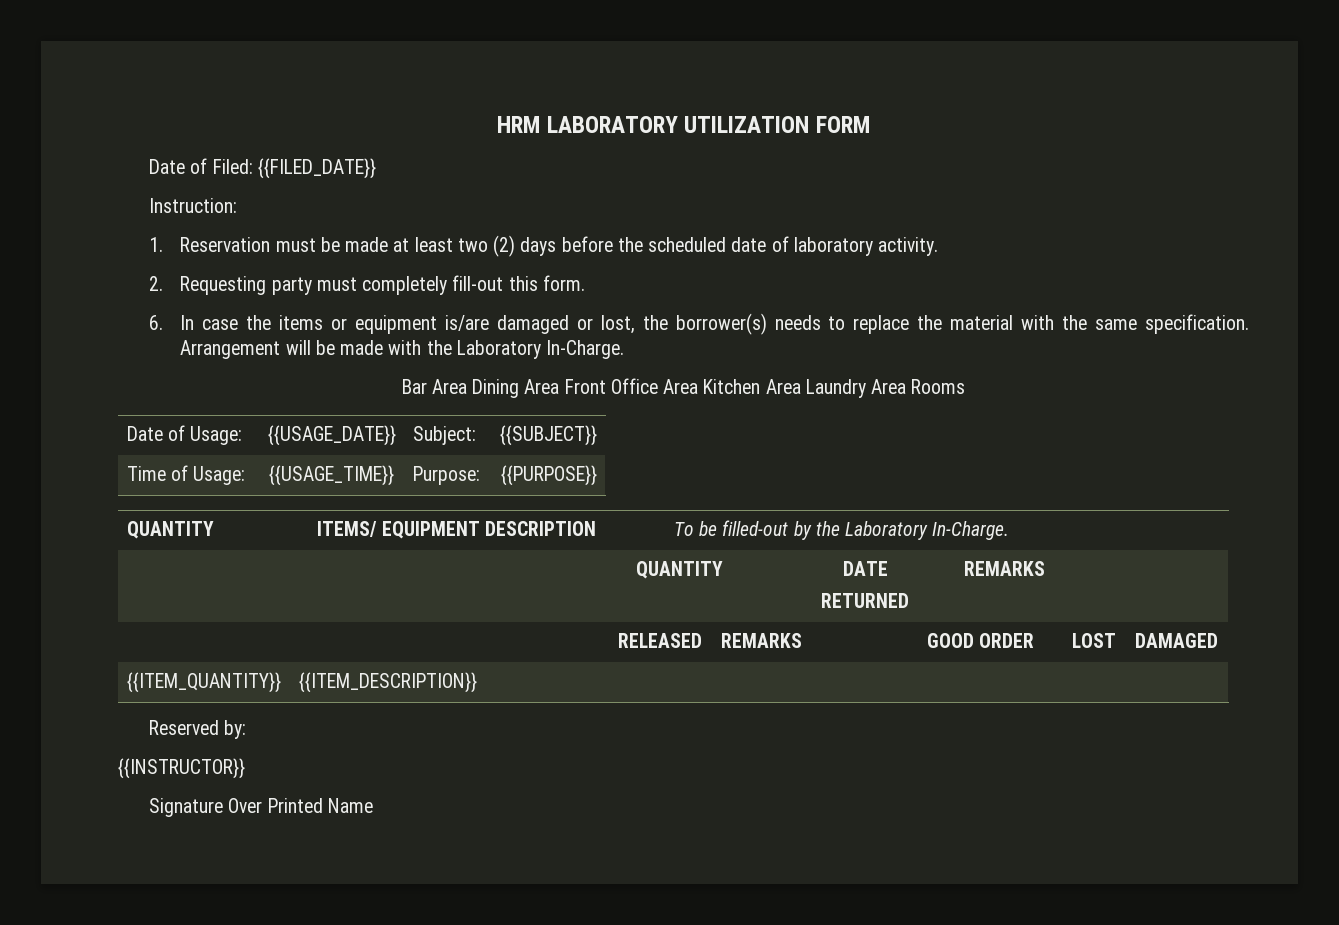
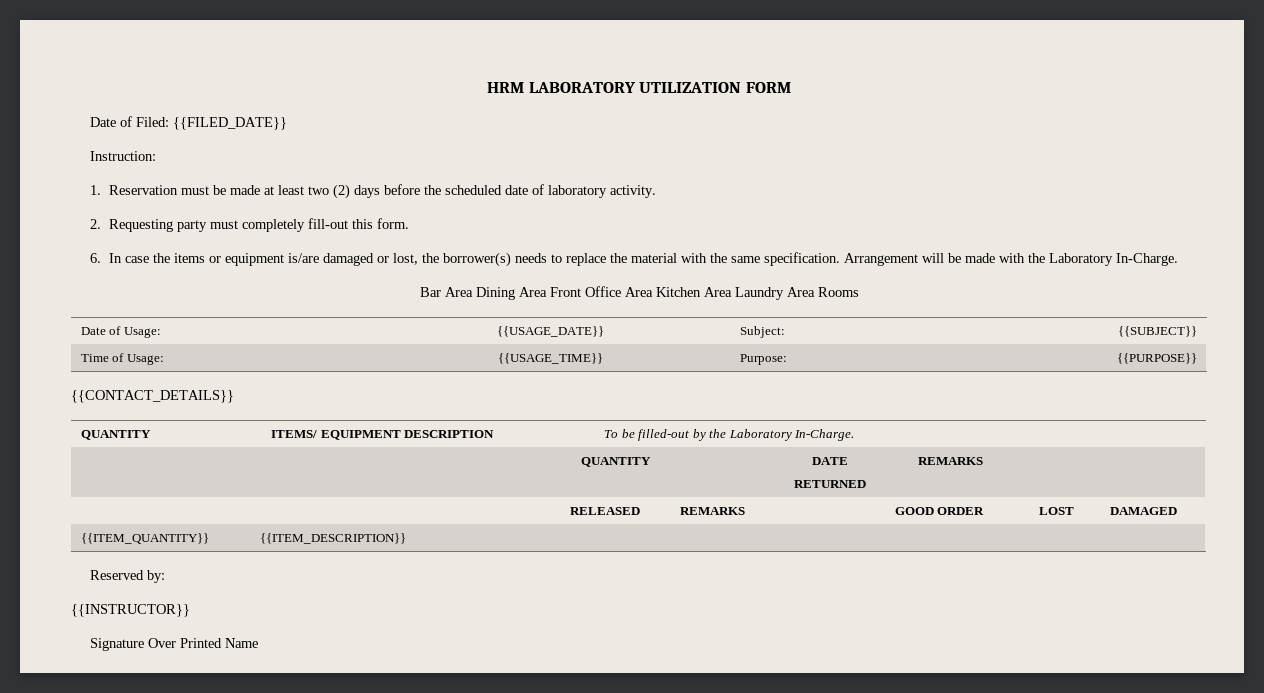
+ {{CONTACT_DETAILS}}

